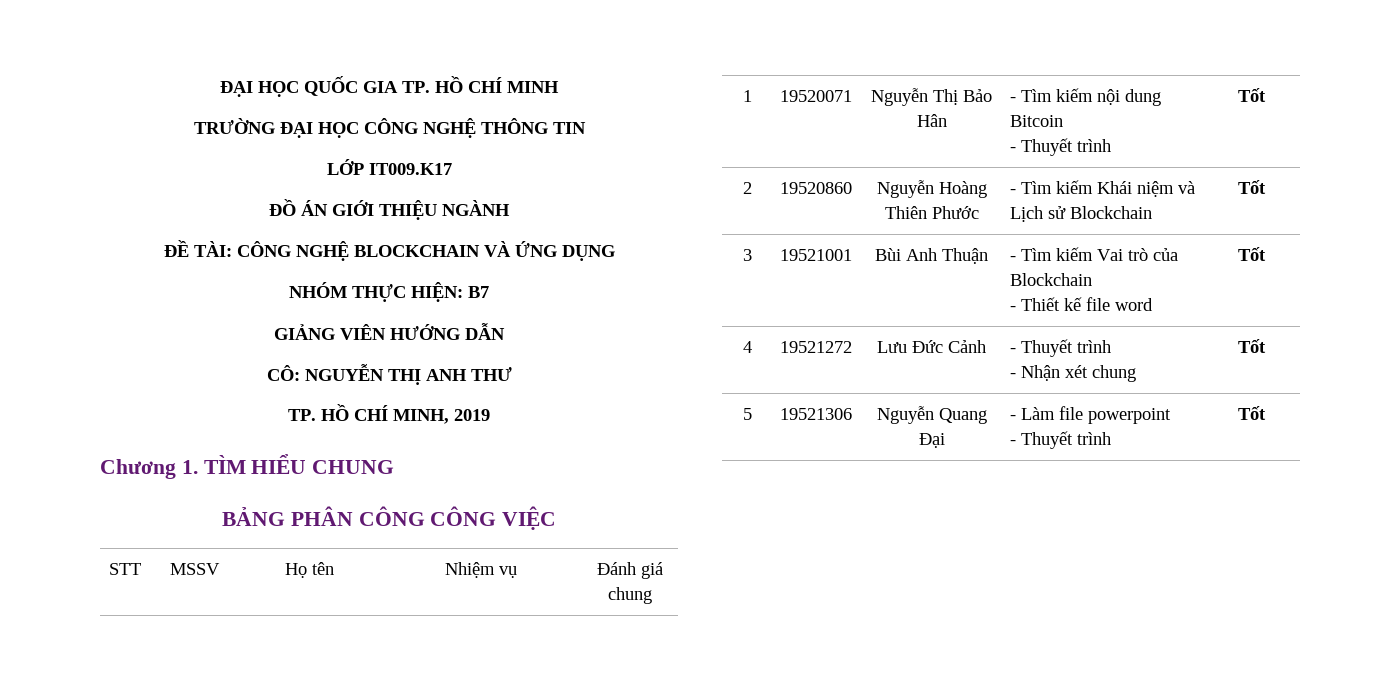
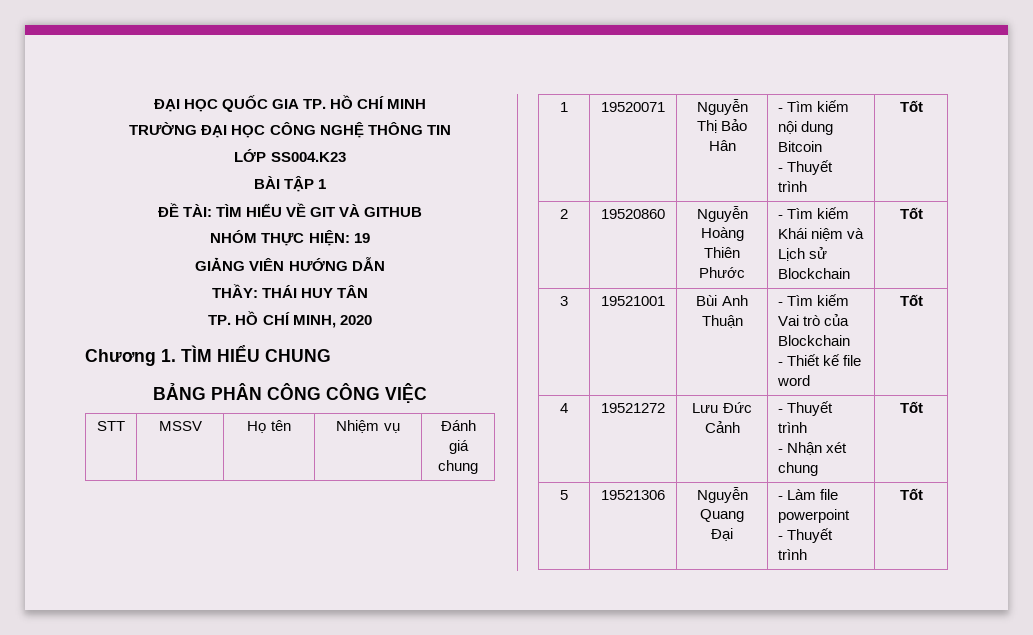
- LỚP IT009.K17
- ĐỒ ÁN GIỚI THIỆU NGÀNH
- ĐỀ TÀI: CÔNG NGHỆ BLOCKCHAIN VÀ ỨNG DỤNG
+ LỚP SS004.K23
+ BÀI TẬP 1
+ ĐỀ TÀI: TÌM HIỂU VỀ GIT VÀ GITHUB
- NHÓM THỰC HIỆN: B7
+ NHÓM THỰC HIỆN: 19
- CÔ: NGUYỄN THỊ ANH THƯ
+ THẦY: THÁI HUY TÂN
- TP. HỒ CHÍ MINH, 2019
+ TP. HỒ CHÍ MINH, 2020

